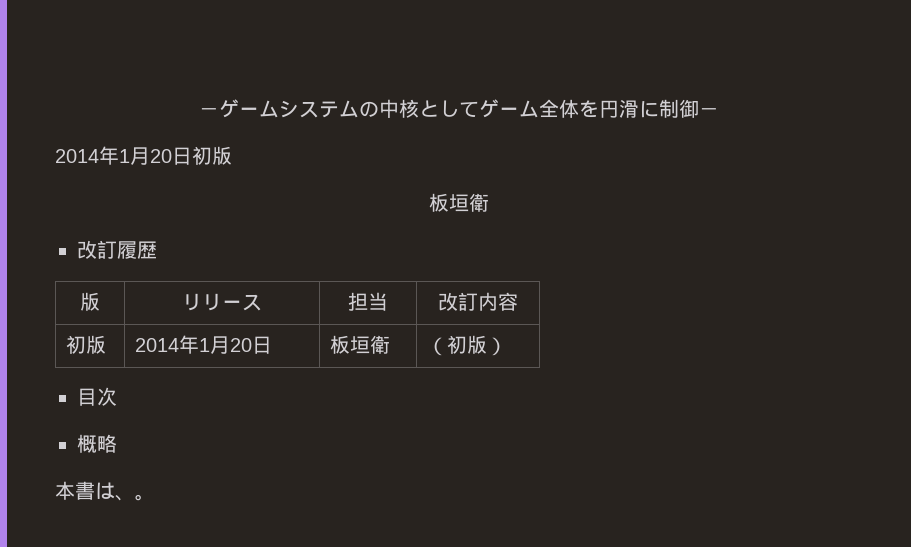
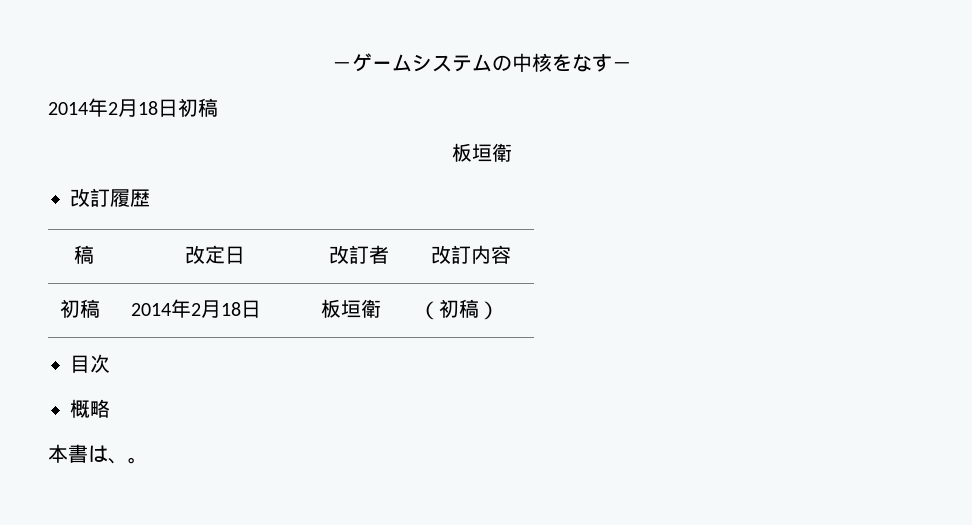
- －ゲームシステムの中核としてゲーム全体を円滑に制御－
- 2014年1月20日初版
+ －ゲームシステムの中核をなす－
+ 2014年2月18日初稿
- 版 | リリース | 担当 | 改訂内容
+ 稿 | 改定日 | 改訂者 | 改訂内容
- 初版 | 2014年1月20日 | 板垣衛 | （初版）
+ 初稿 | 2014年2月18日 | 板垣衛 | （初稿）

